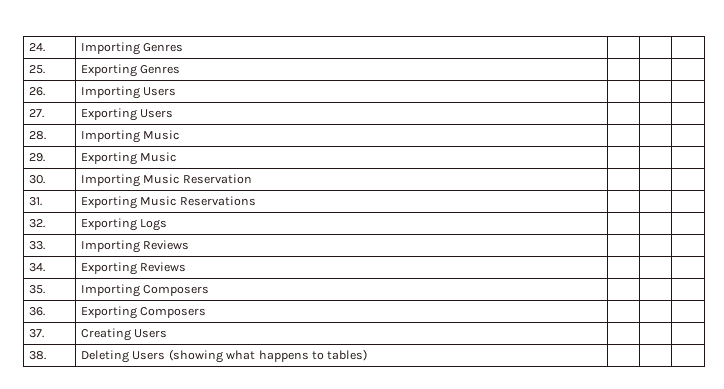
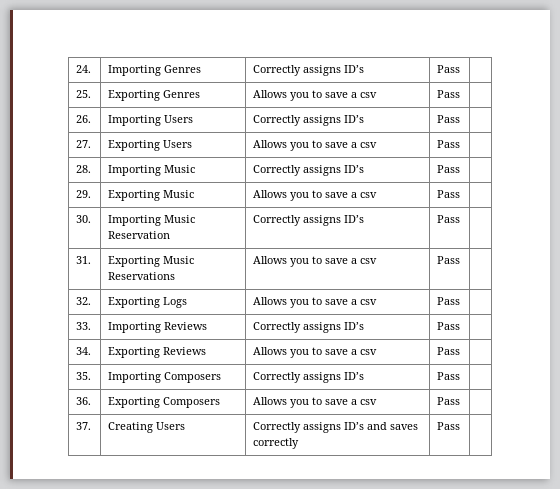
- 24. | Importing Genres | | |
+ 24. | Importing Genres | Correctly assigns ID’s | Pass |
- 25. | Exporting Genres | | |
+ 25. | Exporting Genres | Allows you to save a csv | Pass |
- 26. | Importing Users | | |
+ 26. | Importing Users | Correctly assigns ID’s | Pass |
- 27. | Exporting Users | | |
+ 27. | Exporting Users | Allows you to save a csv | Pass |
- 28. | Importing Music | | |
+ 28. | Importing Music | Correctly assigns ID’s | Pass |
- 29. | Exporting Music | | |
+ 29. | Exporting Music | Allows you to save a csv | Pass |
- 30. | Importing Music Reservation | | |
+ 30. | Importing Music Reservation | Correctly assigns ID’s | Pass |
- 31. | Exporting Music Reservations | | |
- 32. | Exporting Logs | | |
+ 31. | Exporting Music Reservations | Allows you to save a csv | Pass |
+ 32. | Exporting Logs | Allows you to save a csv | Pass |
- 33. | Importing Reviews | | |
+ 33. | Importing Reviews | Correctly assigns ID’s | Pass |
- 34. | Exporting Reviews | | |
+ 34. | Exporting Reviews | Allows you to save a csv | Pass |
- 35. | Importing Composers | | |
+ 35. | Importing Composers | Correctly assigns ID’s | Pass |
- 36. | Exporting Composers | | |
- 37. | Creating Users | | |
- 38. | Deleting Users (showing what happens to tables) | | |
+ 36. | Exporting Composers | Allows you to save a csv | Pass |
+ 37. | Creating Users | Correctly assigns ID’s and saves correctly | Pass |

